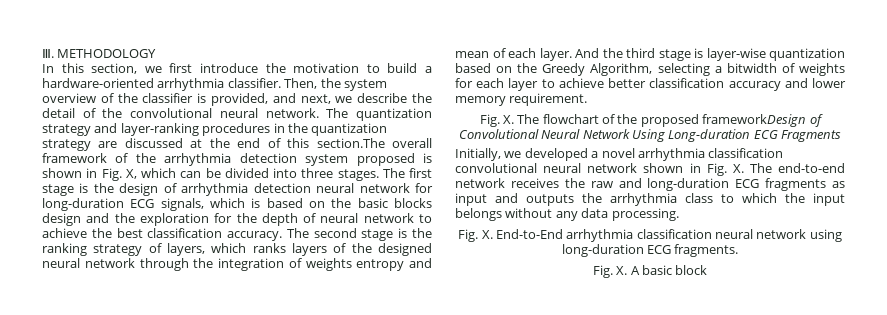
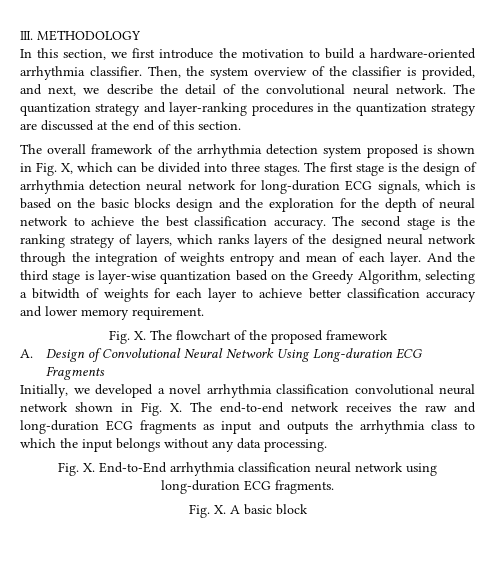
- The quantization strategy and layer-ranking procedures in the quantization strategy are discussed at the end of this section.The overall framework of the arrhythmia detection system proposed is shown in Fig. X, which can be divided into three stages.
+ The quantization strategy and layer-ranking procedures in the quantization strategy are discussed at the end of this section.
+ The overall framework of the arrhythmia detection system proposed is shown in Fig. X, which can be divided into three stages.
- Fig. X. The flowchart of the proposed frameworkDesign of Convolutional Neural Network Using Long-duration ECG Fragments
+ Fig. X. The flowchart of the proposed framework
+ A. Design of Convolutional Neural Network Using Long-duration ECG Fragments

